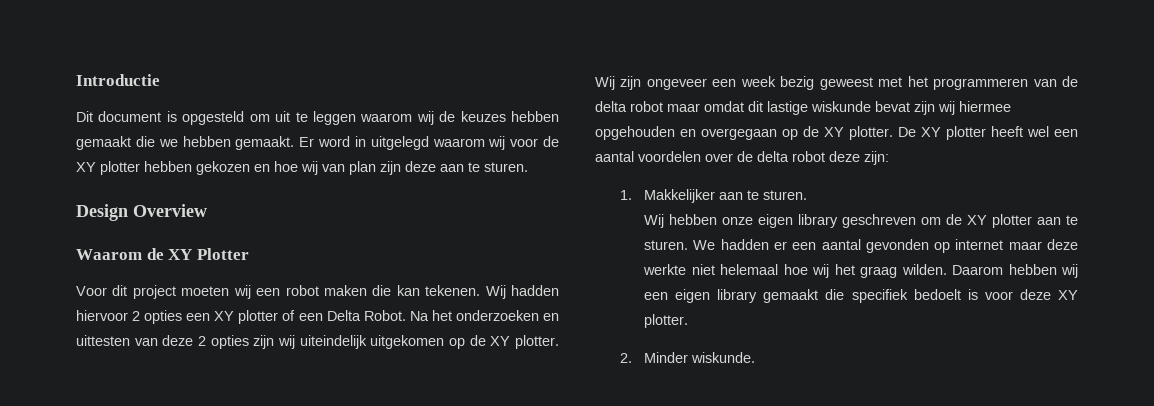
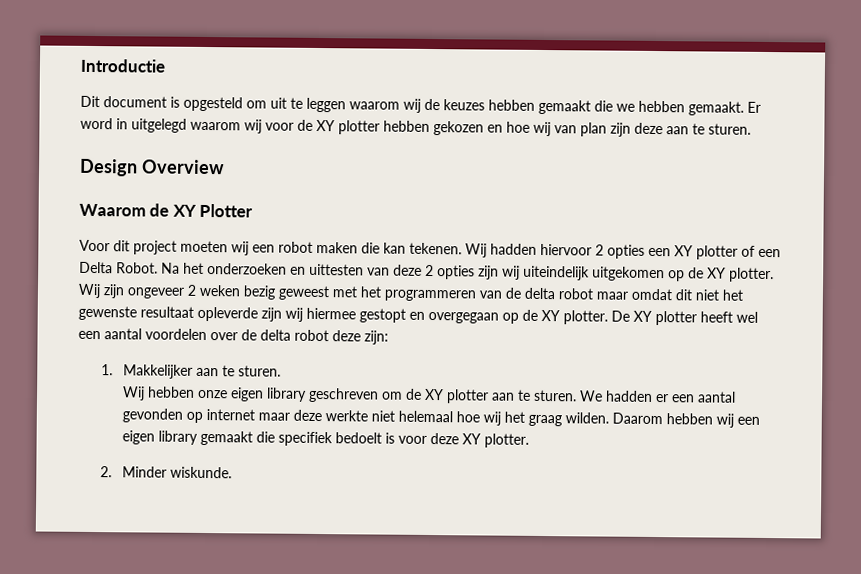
- Wij zijn ongeveer een week bezig geweest met het programmeren van de delta robot maar omdat dit lastige wiskunde bevat zijn wij hiermee opgehouden en overgegaan op de XY plotter.
+ Wij zijn ongeveer 2 weken bezig geweest met het programmeren van de delta robot maar omdat dit niet het gewenste resultaat opleverde zijn wij hiermee gestopt en overgegaan op de XY plotter.

